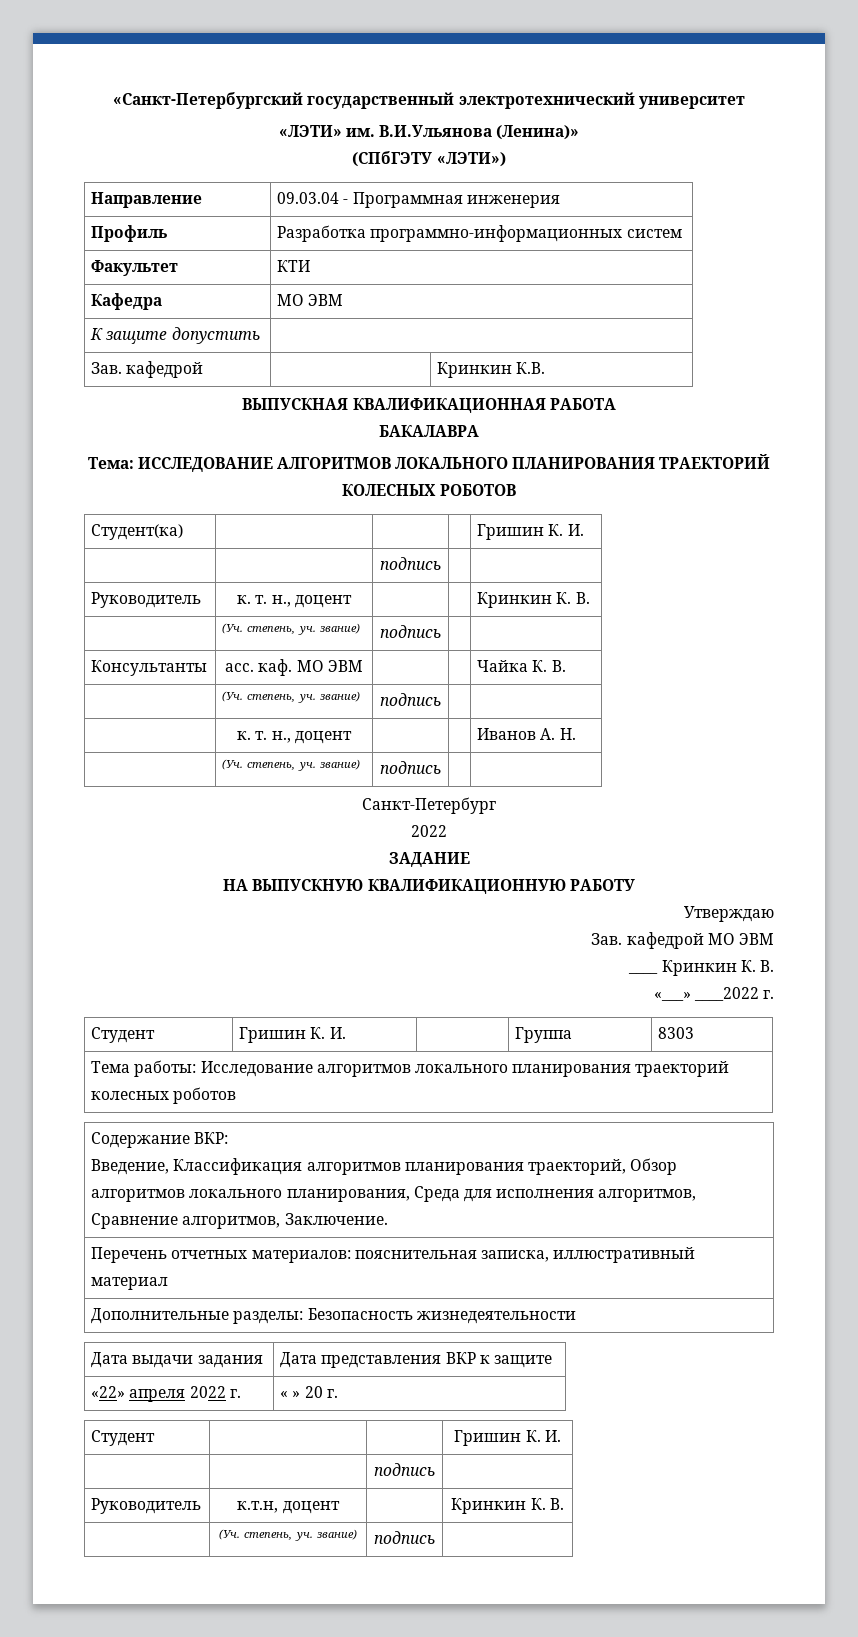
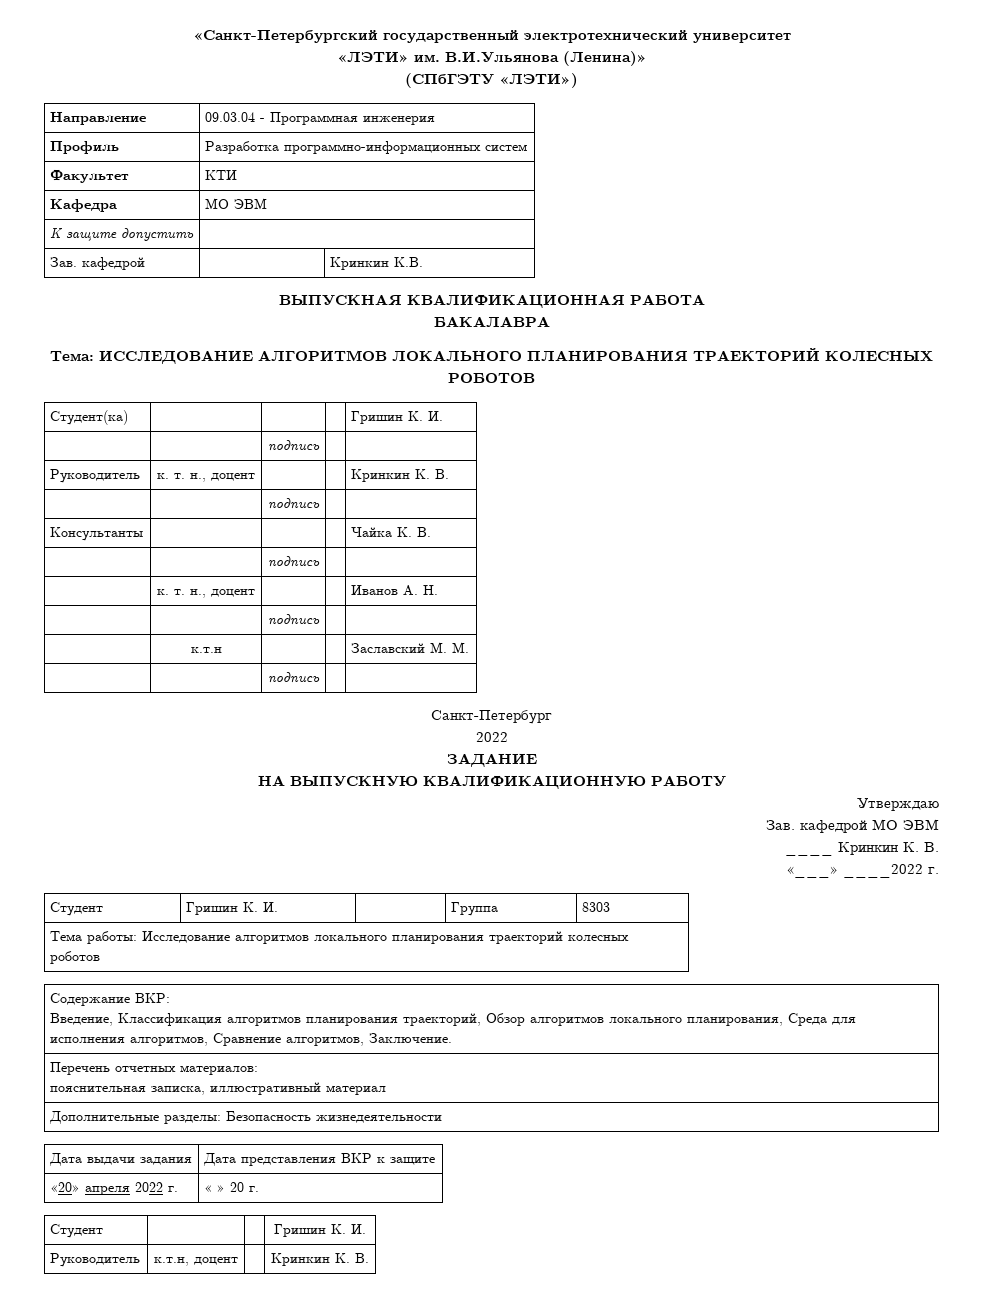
  Руководитель | к. т. н., доцент | | | Кринкин К. В.
- | (Уч. степень, уч. звание) | подпись | |
- Консультанты | асс. каф. МО ЭВМ | | | Чайка К. В.
- | (Уч. степень, уч. звание) | подпись | |
+ | | подпись | |
+ Консультанты | | | | Чайка К. В.
+ | | подпись | |
  | к. т. н., доцент | | | Иванов А. Н.
- | (Уч. степень, уч. звание) | подпись | |
+ | | подпись | |
+ | к.т.н | | | Заславский М. М.
+ | | подпись | |
- Перечень отчетных материалов: пояснительная записка, иллюстративный материал
+ Перечень отчетных материалов:
+ пояснительная записка, иллюстративный материал
- «22» апреля 2022 г. | « » 20 г.
+ «20» апреля 2022 г. | « » 20 г.
  Студент | | | Гришин К. И.
- | | подпись |
  Руководитель | к.т.н, доцент | | Кринкин К. В.
- | (Уч. степень, уч. звание) | подпись |

